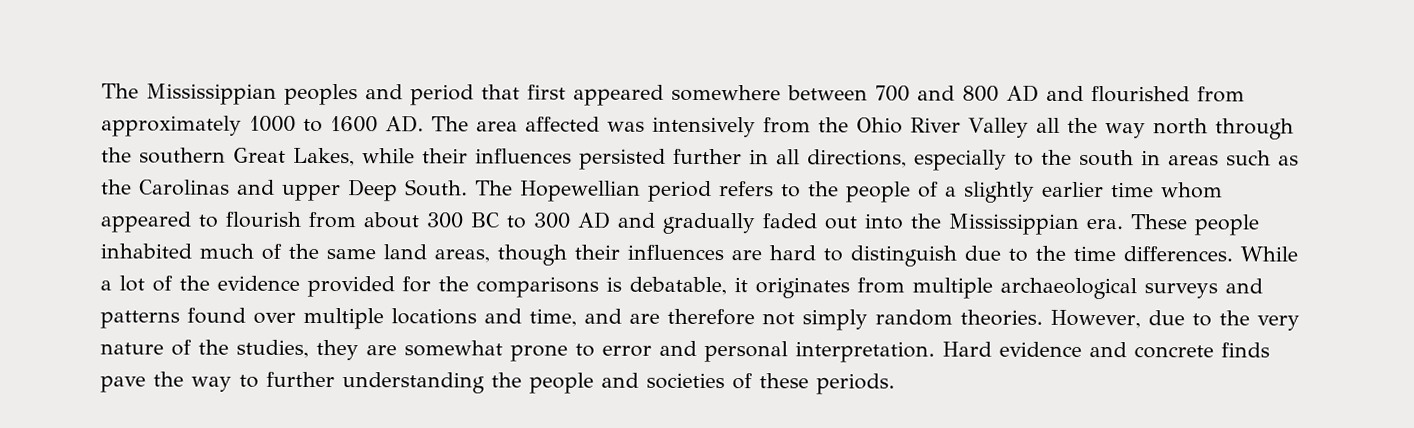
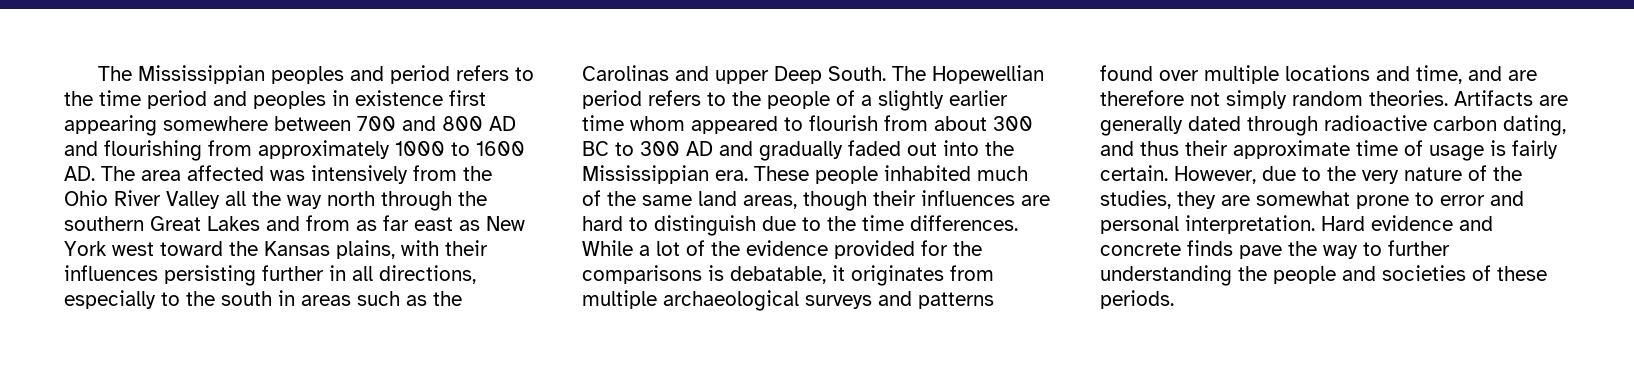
- The Mississippian peoples and period that first appeared somewhere between 700 and 800 AD and flourished from approximately 1000 to 1600 AD. The area affected was intensively from the Ohio River Valley all the way north through the southern Great Lakes, while their influences persisted further in all directions, especially to the south in areas such as the Carolinas and upper Deep South.
+ The Mississippian peoples and period refers to the time period and peoples in existence first appearing somewhere between 700 and 800 AD and flourishing from approximately 1000 to 1600 AD. The area affected was intensively from the Ohio River Valley all the way north through the southern Great Lakes and from as far east as New York west toward the Kansas plains, with their influences persisting further in all directions, especially to the south in areas such as the Carolinas and upper Deep South.
+ Artifacts are generally dated through radioactive carbon dating, and thus their approximate time of usage is fairly certain.

